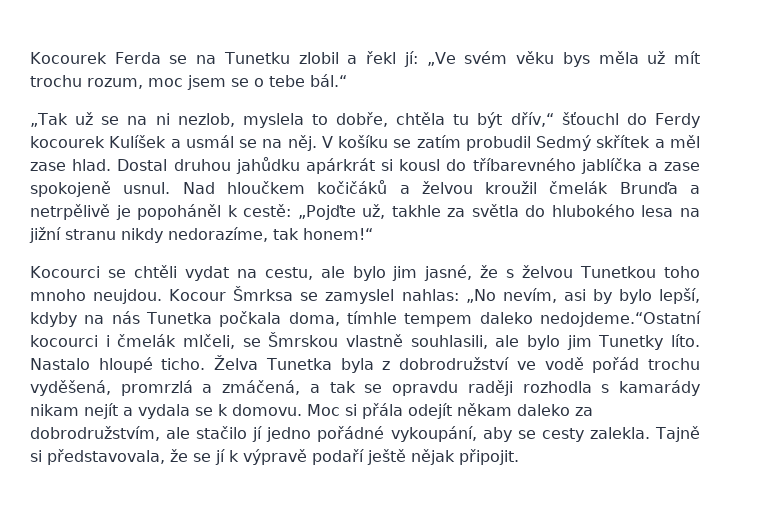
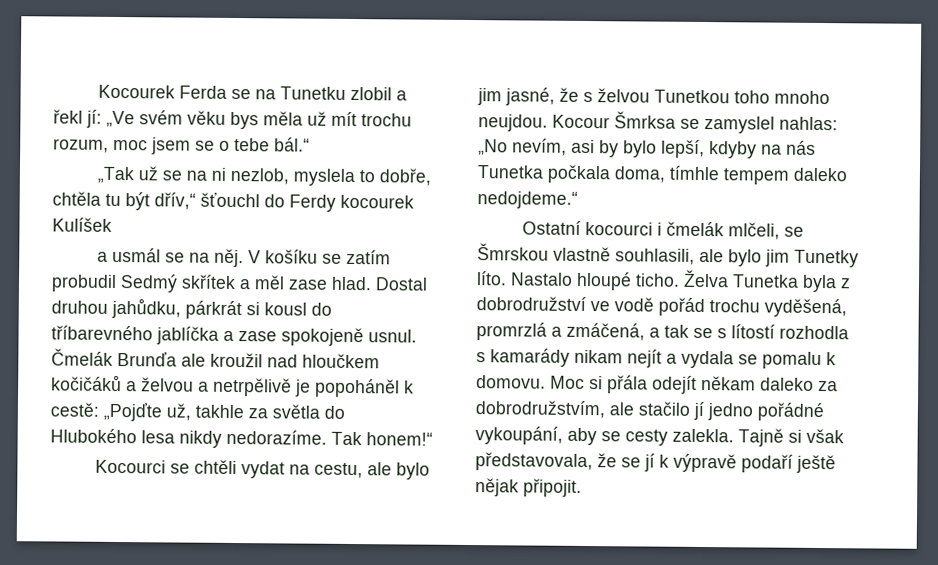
- „Tak už se na ni nezlob, myslela to dobře, chtěla tu být dřív,“ šťouchl do Ferdy kocourek Kulíšek a usmál se na něj.
+ „Tak už se na ni nezlob, myslela to dobře, chtěla tu být dřív,“ šťouchl do Ferdy kocourek Kulíšek
+ a usmál se na něj.
- Dostal druhou jahůdku apárkrát si kousl do tříbarevného jablíčka a zase spokojeně usnul.
+ Dostal druhou jahůdku, párkrát si kousl do tříbarevného jablíčka a zase spokojeně usnul.
- Nad hloučkem kočičáků a želvou kroužil čmelák Brunďa a netrpělivě je popoháněl k cestě: „Pojďte už, takhle za světla do hlubokého lesa na jižní stranu nikdy nedorazíme, tak honem!“
+ Čmelák Brunďa ale kroužil nad hloučkem kočičáků a želvou a netrpělivě je popoháněl k cestě: „Pojďte už, takhle za světla do Hlubokého lesa nikdy nedorazíme. Tak honem!“
- Kocour Šmrksa se zamyslel nahlas: „No nevím, asi by bylo lepší, kdyby na nás Tunetka počkala doma, tímhle tempem daleko nedojdeme.“Ostatní kocourci i čmelák mlčeli, se Šmrskou vlastně souhlasili, ale bylo jim Tunetky líto.
+ Kocour Šmrksa se zamyslel nahlas: „No nevím, asi by bylo lepší, kdyby na nás Tunetka počkala doma, tímhle tempem daleko nedojdeme.“
+ Ostatní kocourci i čmelák mlčeli, se Šmrskou vlastně souhlasili, ale bylo jim Tunetky líto.
- Želva Tunetka byla z dobrodružství ve vodě pořád trochu vyděšená, promrzlá a zmáčená, a tak se opravdu raději rozhodla s kamarády nikam nejít a vydala se k domovu.
+ Želva Tunetka byla z dobrodružství ve vodě pořád trochu vyděšená, promrzlá a zmáčená, a tak se s lítostí rozhodla s kamarády nikam nejít a vydala se pomalu k domovu.
- Tajně si představovala, že se jí k výpravě podaří ještě nějak připojit.
+ Tajně si však představovala, že se jí k výpravě podaří ještě nějak připojit.

